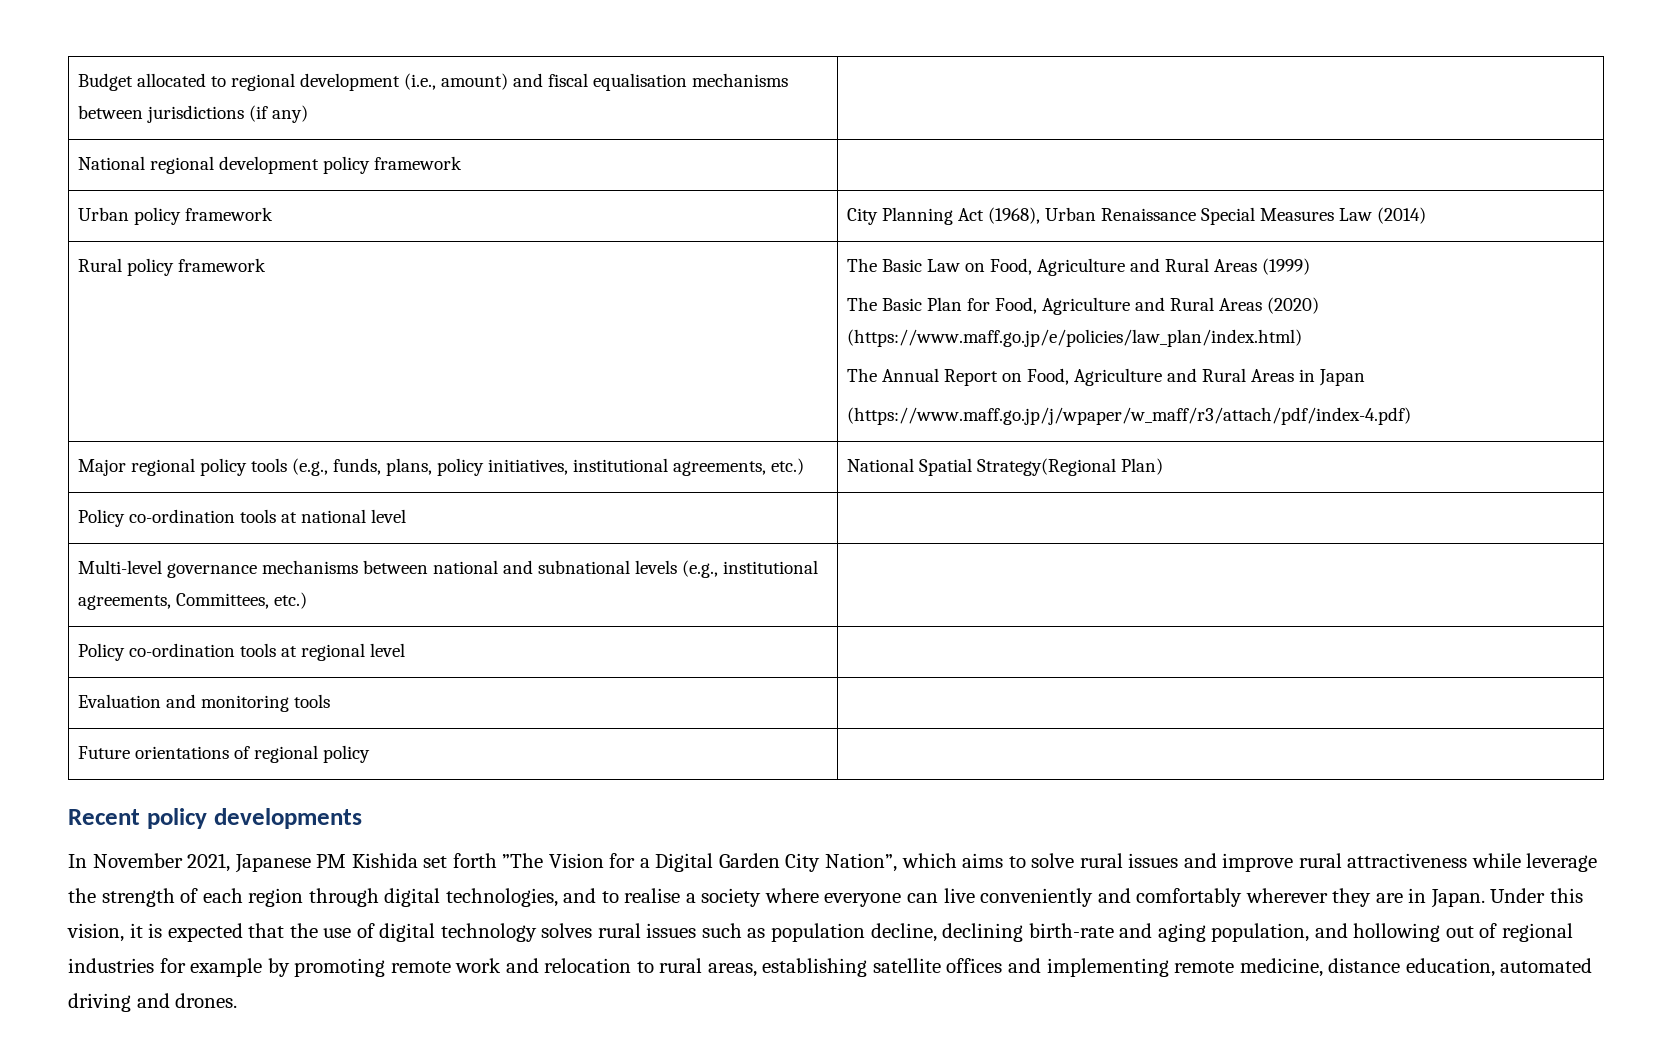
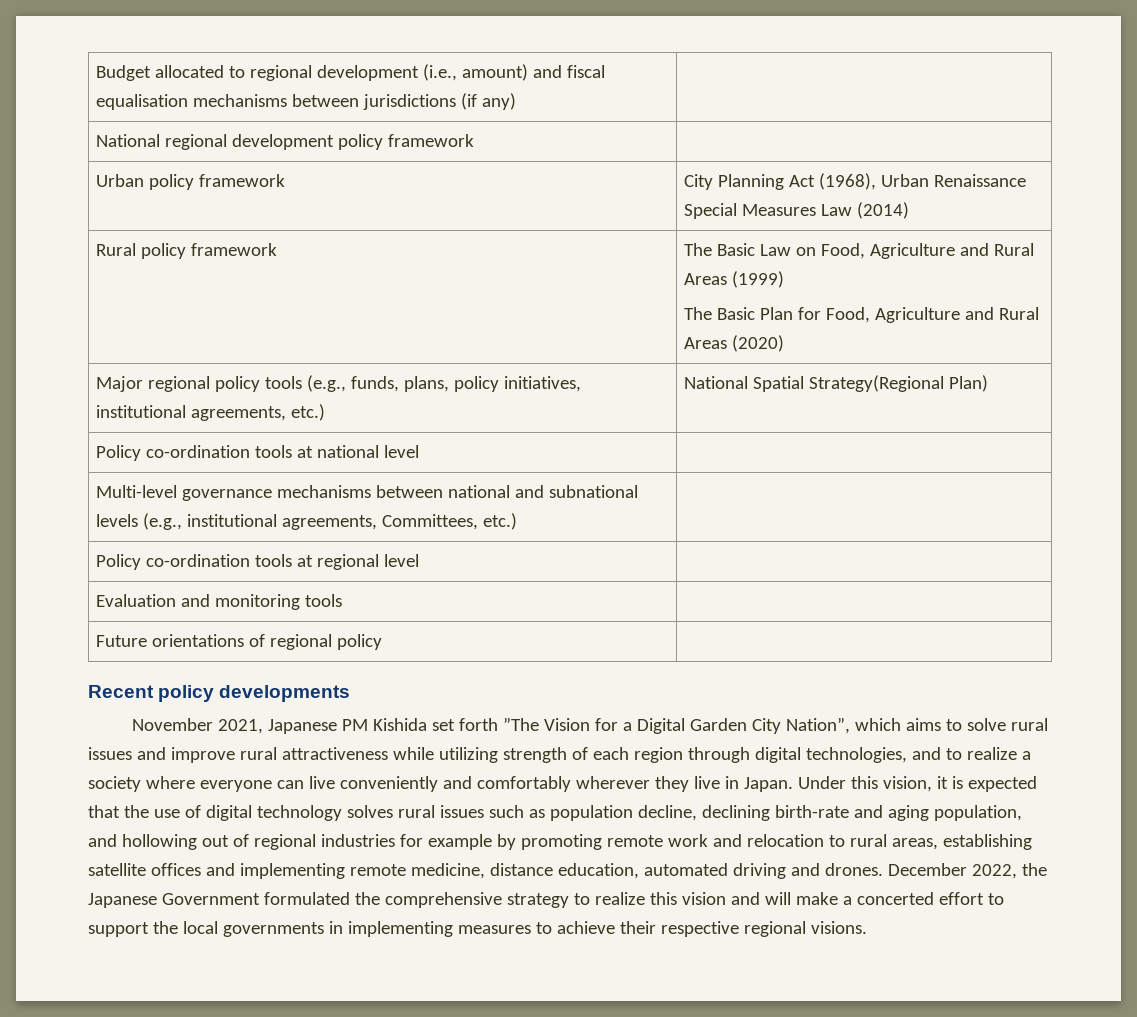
  Rural policy framework | The Basic Law on Food, Agriculture and Rural Areas (1999)
- The Basic Plan for Food, Agriculture and Rural Areas (2020) (https://www.maff.go.jp/e/policies/law_plan/index.html)
- The Annual Report on Food, Agriculture and Rural Areas in Japan
- (https://www.maff.go.jp/j/wpaper/w_maff/r3/attach/pdf/index-4.pdf)
+ The Basic Plan for Food, Agriculture and Rural Areas (2020)
- In November 2021, Japanese PM Kishida set forth ”The Vision for a Digital Garden City Nation”, which aims to solve rural issues and improve rural attractiveness while leverage the strength of each region through digital technologies, and to realise a society where everyone can live conveniently and comfortably wherever they are in Japan.
+ November 2021, Japanese PM Kishida set forth ”The Vision for a Digital Garden City Nation”, which aims to solve rural issues and improve rural attractiveness while utilizing strength of each region through digital technologies, and to realize a society where everyone can live conveniently and comfortably wherever they live in Japan.
+ December 2022, the Japanese Government formulated the comprehensive strategy to realize this vision and will make a concerted effort to support the local governments in implementing measures to achieve their respective regional visions.

